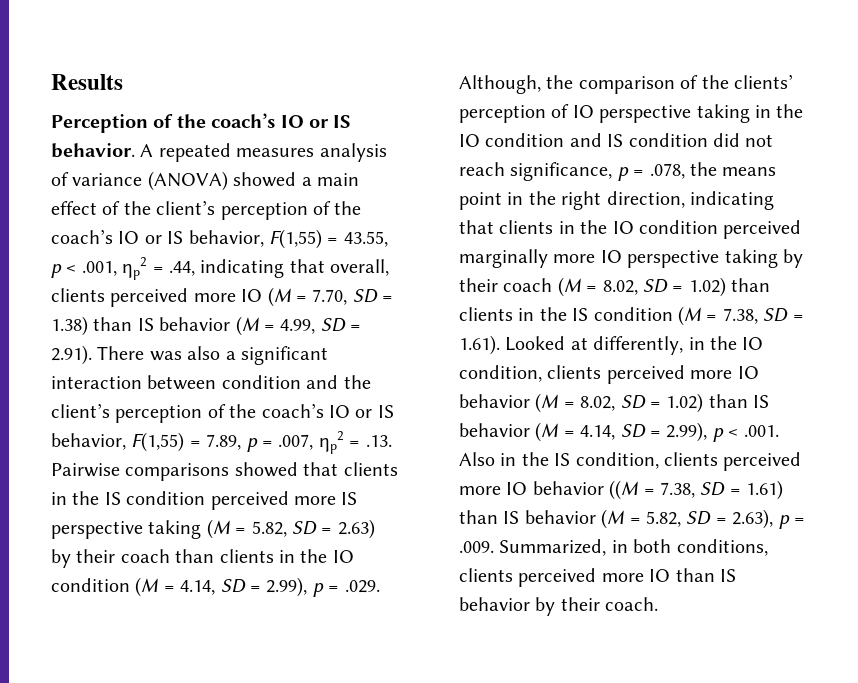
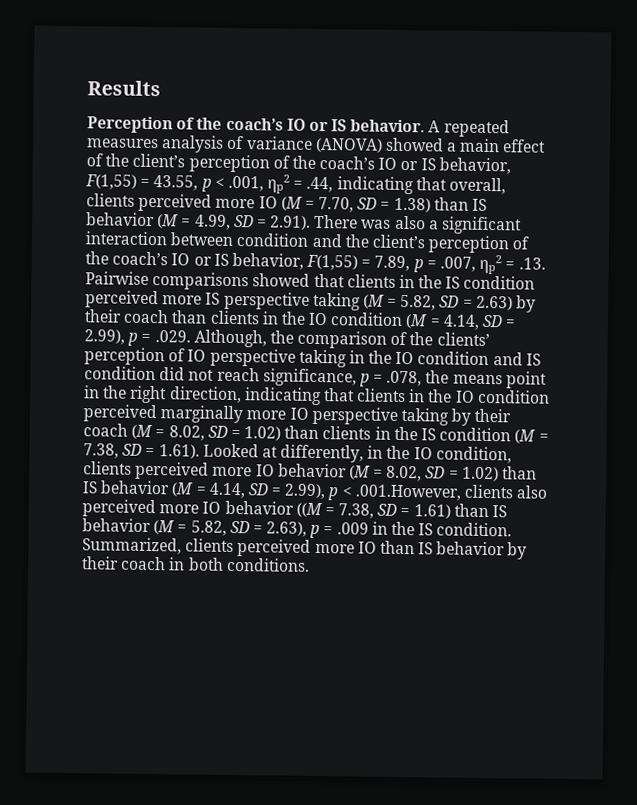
- A repeated measures analysis of variance (ANOVA) showed a main effect of the client’s perception of the coach’s IO or IS behavior, F(1,55) = 43.55, p < .001, ηp2 = .44, indicating that overall, clients perceived more IO (M = 7.70, SD = 1.38) than IS behavior (M = 4.99, SD = 2.91). There was also a significant interaction between condition and the client’s perception of the coach’s IO or IS behavior, F(1,55) = 7.89, p = .007, ηp2 = .13. Pairwise comparisons showed that clients in the IS condition perceived more IS perspective taking (M = 5.82, SD = 2.63) by their coach than clients in the IO condition (M = 4.14, SD = 2.99), p = .029. Although, the comparison of the clients’ perception of IO perspective taking in the IO condition and IS condition did not reach significance, p = .078, the means point in the right direction, indicating that clients in the IO condition perceived marginally more IO perspective taking by their coach (M = 8.02, SD = 1.02) than clients in the IS condition (M = 7.38, SD = 1.61). Looked at differently, in the IO condition, clients perceived more IO behavior (M = 8.02, SD = 1.02) than IS behavior (M = 4.14, SD = 2.99), p < .001. Also in the IS condition, clients perceived more IO behavior ((M = 7.38, SD = 1.61) than IS behavior (M = 5.82, SD = 2.63), p = .009. Summarized, in both conditions, clients perceived more IO than IS behavior by their coach.
+ A repeated measures analysis of variance (ANOVA) showed a main effect of the client’s perception of the coach’s IO or IS behavior, F(1,55) = 43.55, p < .001, ηp2 = .44, indicating that overall, clients perceived more IO (M = 7.70, SD = 1.38) than IS behavior (M = 4.99, SD = 2.91). There was also a significant interaction between condition and the client’s perception of the coach’s IO or IS behavior, F(1,55) = 7.89, p = .007, ηp2 = .13. Pairwise comparisons showed that clients in the IS condition perceived more IS perspective taking (M = 5.82, SD = 2.63) by their coach than clients in the IO condition (M = 4.14, SD = 2.99), p = .029. Although, the comparison of the clients’ perception of IO perspective taking in the IO condition and IS condition did not reach significance, p = .078, the means point in the right direction, indicating that clients in the IO condition perceived marginally more IO perspective taking by their coach (M = 8.02, SD = 1.02) than clients in the IS condition (M = 7.38, SD = 1.61). Looked at differently, in the IO condition, clients perceived more IO behavior (M = 8.02, SD = 1.02) than IS behavior (M = 4.14, SD = 2.99), p < .001.However, clients also perceived more IO behavior ((M = 7.38, SD = 1.61) than IS behavior (M = 5.82, SD = 2.63), p = .009 in the IS condition. Summarized, clients perceived more IO than IS behavior by their coach in both conditions.

